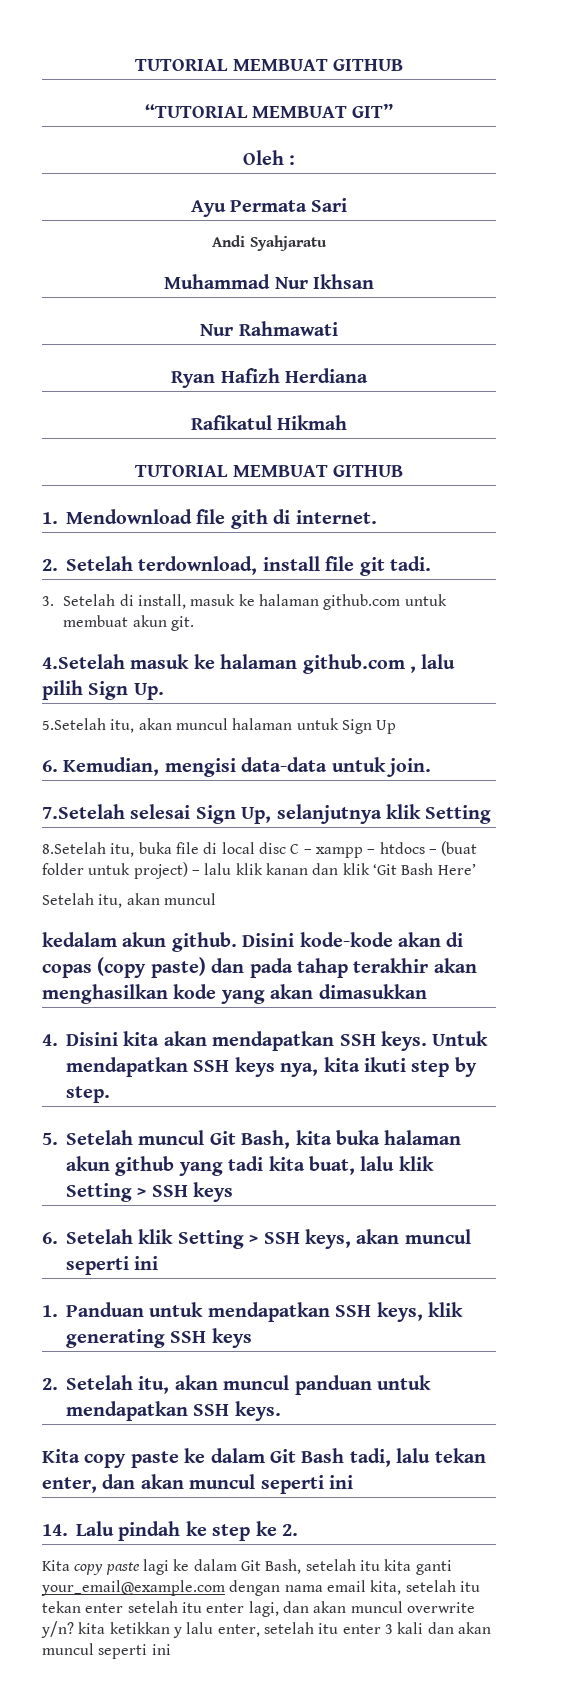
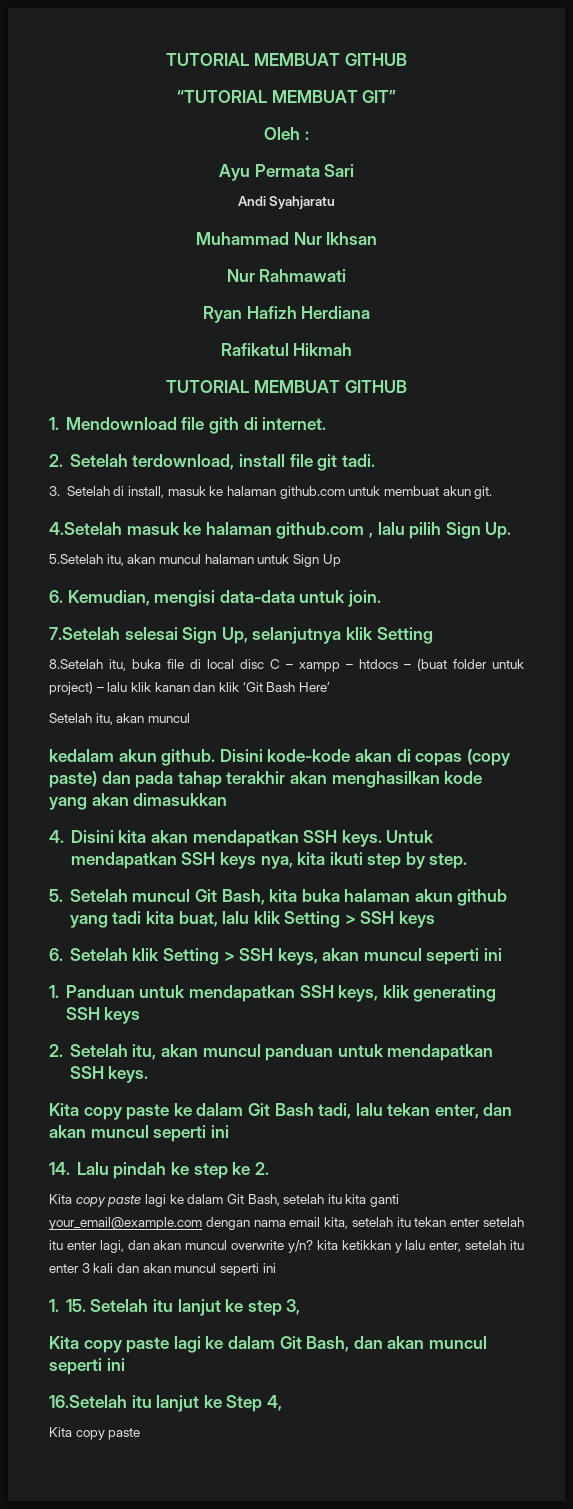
+ 1. 15. Setelah itu lanjut ke step 3,
+ Kita copy paste lagi ke dalam Git Bash, dan akan muncul seperti ini
+ 16.Setelah itu lanjut ke Step 4,
+ Kita copy paste

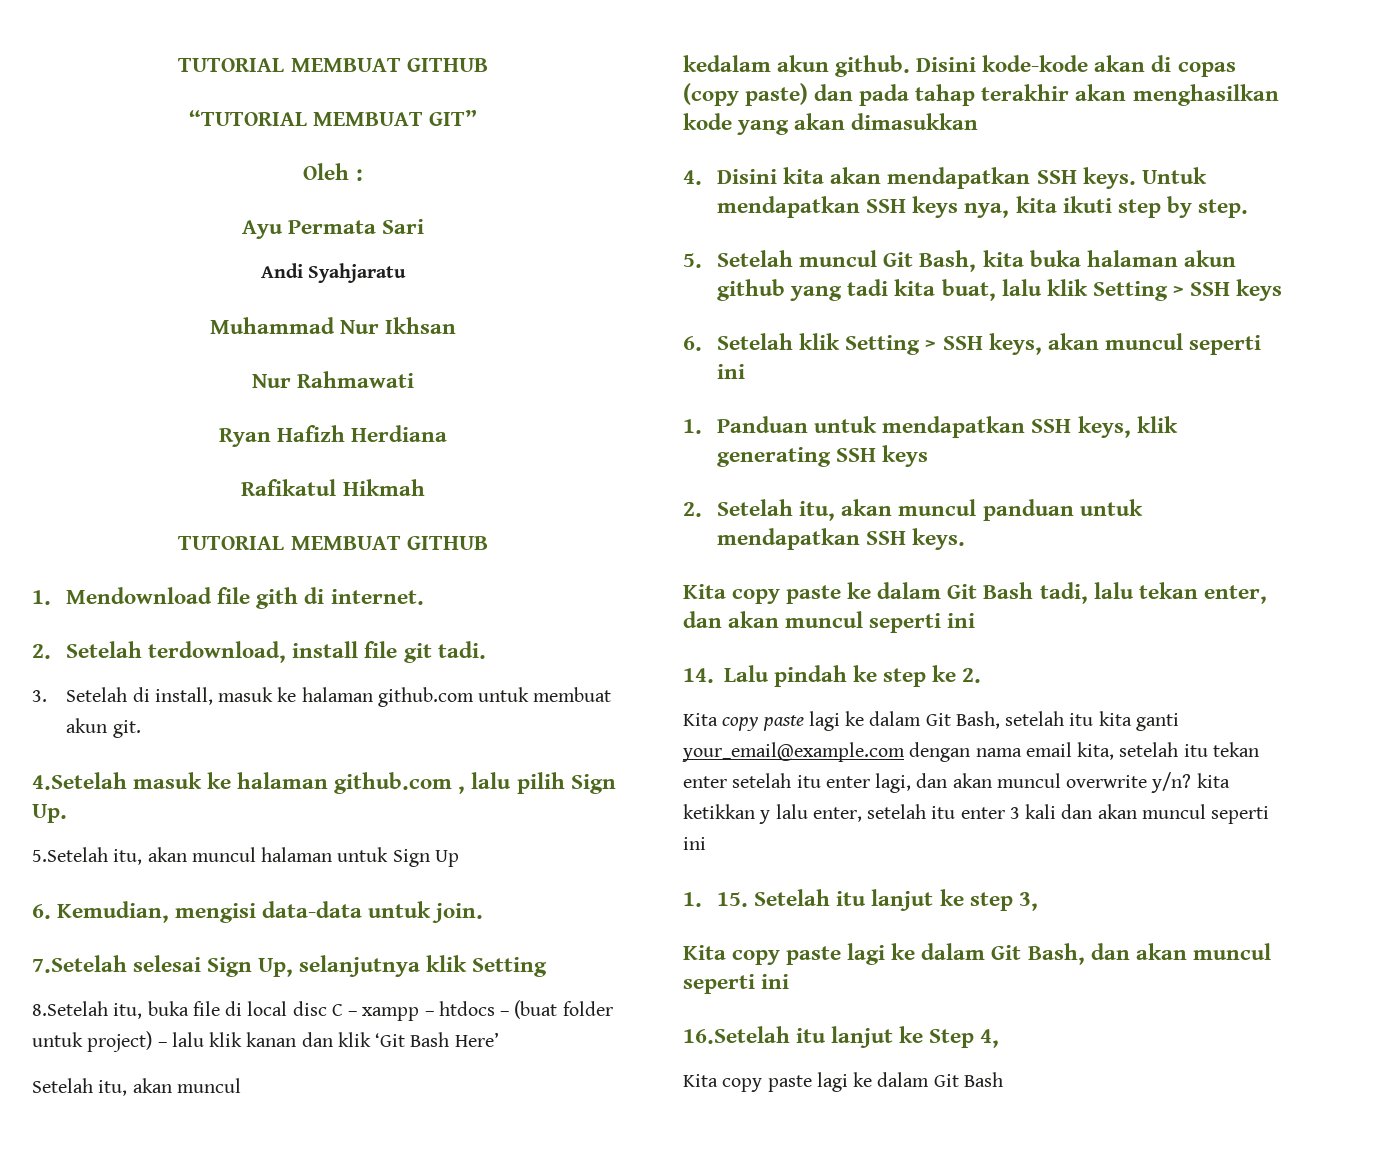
  16.Setelah itu lanjut ke Step 4,
- Kita copy paste
+ Kita copy paste lagi ke dalam Git Bash

